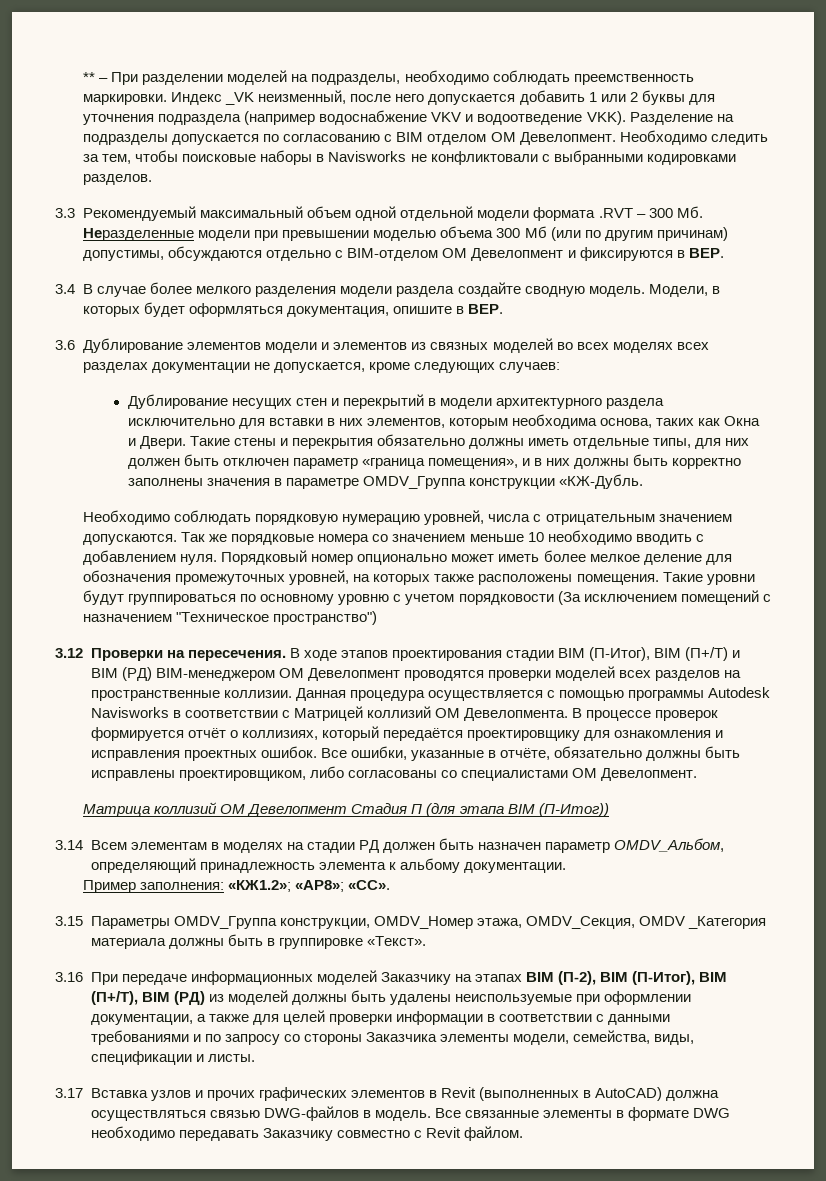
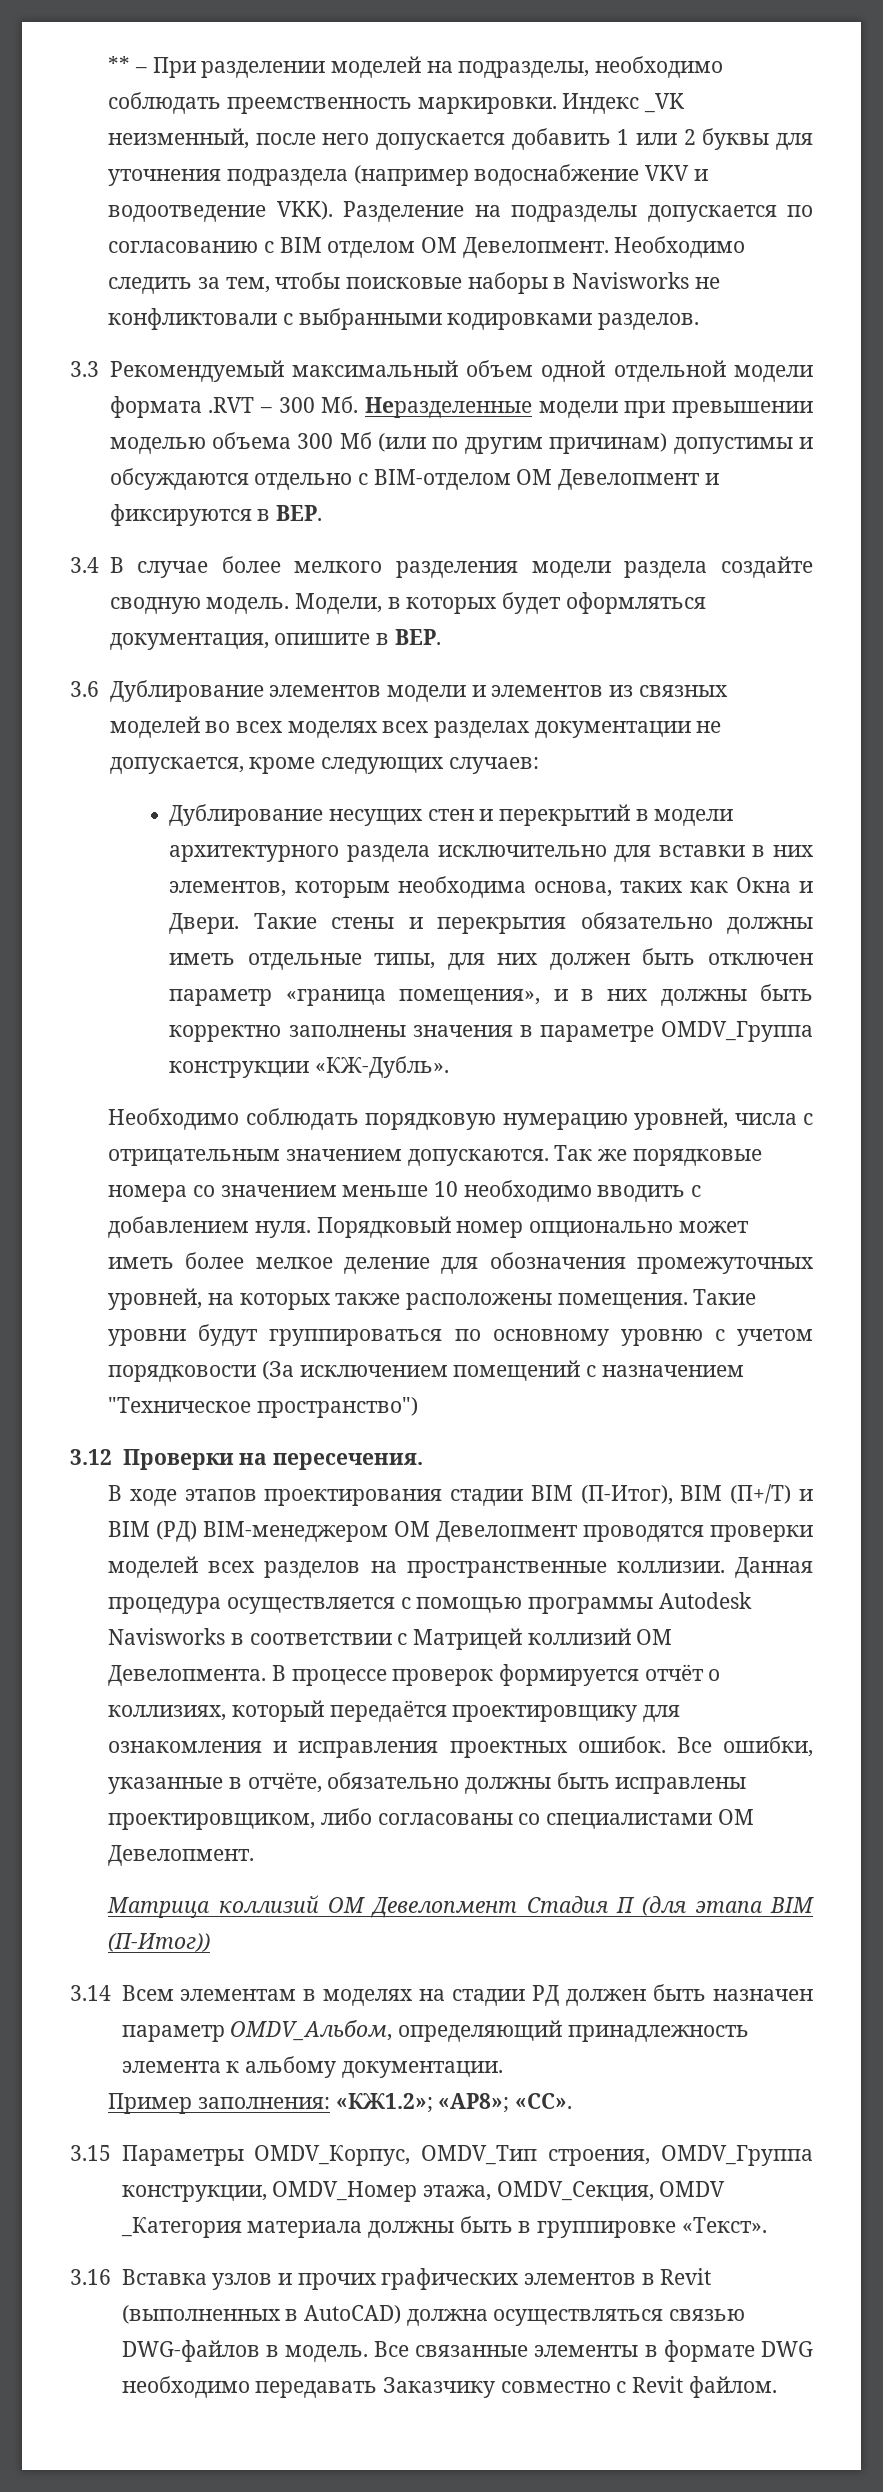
- 3.3 Рекомендуемый максимальный объем одной отдельной модели формата .RVT – 300 Мб. Неразделенные модели при превышении моделью объема 300 Мб (или по другим причинам) допустимы, обсуждаются отдельно с BIM-отделом ОМ Девелопмент и фиксируются в BEP.
+ 3.3 Рекомендуемый максимальный объем одной отдельной модели формата .RVT – 300 Мб. Неразделенные модели при превышении моделью объема 300 Мб (или по другим причинам) допустимы и обсуждаются отдельно с BIM-отделом ОМ Девелопмент и фиксируются в BEP.
- Такие стены и перекрытия обязательно должны иметь отдельные типы, для них должен быть отключен параметр «граница помещения», и в них должны быть корректно заполнены значения в параметре OMDV_Группа конструкции «КЖ-Дубль.
+ Такие стены и перекрытия обязательно должны иметь отдельные типы, для них должен быть отключен параметр «граница помещения», и в них должны быть корректно заполнены значения в параметре OMDV_Группа конструкции «КЖ-Дубль».
- 3.12 Проверки на пересечения. В ходе этапов проектирования стадии BIM (П-Итог), BIM (П+/Т) и BIM (РД) BIM-менеджером ОМ Девелопмент проводятся проверки моделей всех разделов на пространственные коллизии.
+ 3.12 Проверки на пересечения.
+ В ходе этапов проектирования стадии BIM (П-Итог), BIM (П+/Т) и BIM (РД) BIM-менеджером ОМ Девелопмент проводятся проверки моделей всех разделов на пространственные коллизии.
- 3.15 Параметры OMDV_Группа конструкции, OMDV_Номер этажа, OMDV_Секция, OMDV _Категория материала должны быть в группировке «Текст».
+ 3.15 Параметры OMDV_Корпус, OMDV_Тип строения, OMDV_Группа конструкции, OMDV_Номер этажа, OMDV_Секция, OMDV _Категория материала должны быть в группировке «Текст».
- 3.16 При передаче информационных моделей Заказчику на этапах BIM (П-2), BIM (П-Итог), BIM (П+/Т), BIM (РД) из моделей должны быть удалены неиспользуемые при оформлении документации, а также для целей проверки информации в соответствии с данными требованиями и по запросу со стороны Заказчика элементы модели, семейства, виды, спецификации и листы.
- 3.17 Вставка узлов и прочих графических элементов в Revit (выполненных в AutoCAD) должна осуществляться связью DWG-файлов в модель.
+ 3.16 Вставка узлов и прочих графических элементов в Revit (выполненных в AutoCAD) должна осуществляться связью DWG-файлов в модель.

